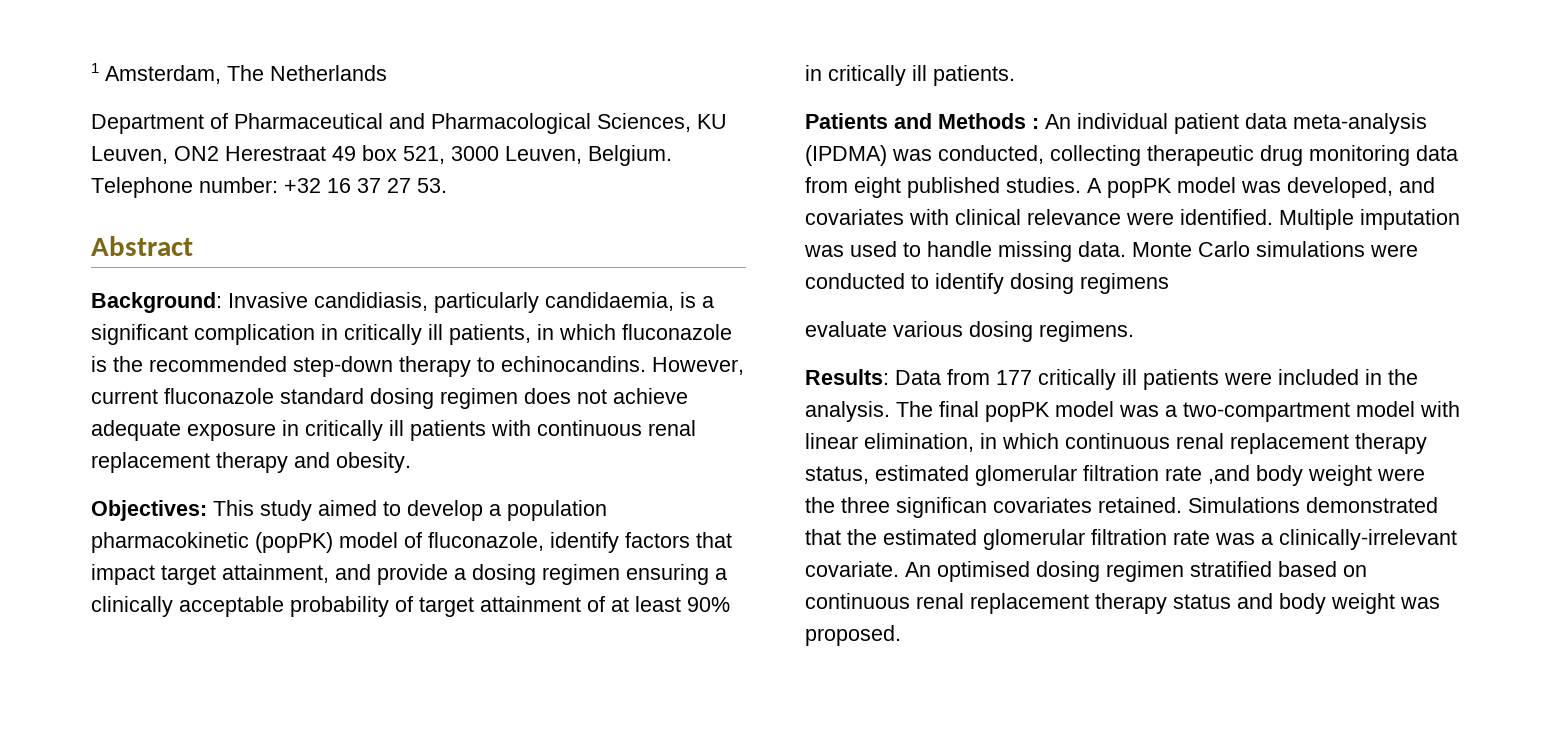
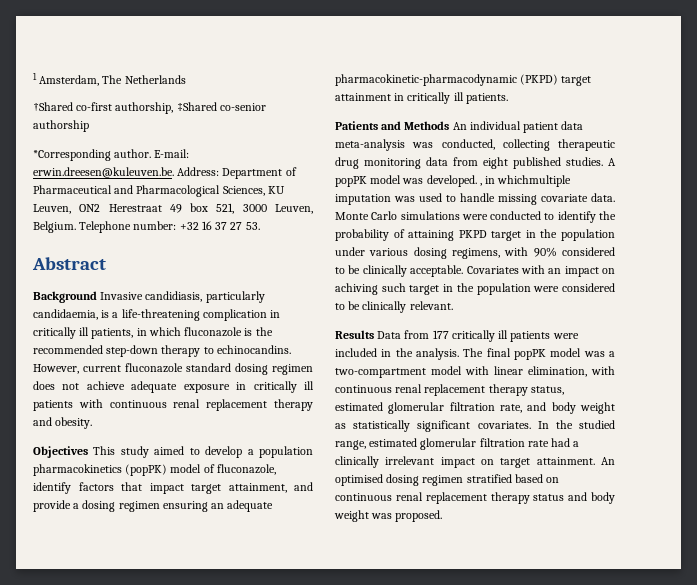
- Department of Pharmaceutical and Pharmacological Sciences, KU Leuven, ON2 Herestraat 49 box 521, 3000 Leuven, Belgium.
+ †Shared co-first authorship, ‡Shared co-senior authorship
+ *Corresponding author. E-mail: erwin.dreesen@kuleuven.be. Address: Department of Pharmaceutical and Pharmacological Sciences, KU Leuven, ON2 Herestraat 49 box 521, 3000 Leuven, Belgium.
- Background: Invasive candidiasis, particularly candidaemia, is a significant complication in critically ill patients, in which fluconazole is the recommended step-down therapy to echinocandins.
+ Background Invasive candidiasis, particularly candidaemia, is a life-threatening complication in critically ill patients, in which fluconazole is the recommended step-down therapy to echinocandins.
- Objectives: This study aimed to develop a population pharmacokinetic (popPK) model of fluconazole, identify factors that impact target attainment, and provide a dosing regimen ensuring a clinically acceptable probability of target attainment of at least 90% in critically ill patients.
+ Objectives This study aimed to develop a population pharmacokinetics (popPK) model of fluconazole, identify factors that impact target attainment, and provide a dosing regimen ensuring an adequate pharmacokinetic-pharmacodynamic (PKPD) target attainment in critically ill patients.
- Patients and Methods : An individual patient data meta-analysis (IPDMA) was conducted, collecting therapeutic drug monitoring data from eight published studies.
+ Patients and Methods An individual patient data meta-analysis was conducted, collecting therapeutic drug monitoring data from eight published studies.
- A popPK model was developed, and covariates with clinical relevance were identified. Multiple imputation was used to handle missing data.
+ A popPK model was developed. , in whichmultiple imputation was used to handle missing covariate data.
- Monte Carlo simulations were conducted to identify dosing regimens
- evaluate various dosing regimens.
- Results: Data from 177 critically ill patients were included in the analysis.
+ Monte Carlo simulations were conducted to identify the probability of attaining PKPD target in the population under various dosing regimens, with 90% considered to be clinically acceptable. Covariates with an impact on achiving such target in the population were considered to be clinically relevant.
+ Results Data from 177 critically ill patients were included in the analysis.
- The final popPK model was a two-compartment model with linear elimination, in which continuous renal replacement therapy status, estimated glomerular filtration rate ,and body weight were the three significan covariates retained. Simulations demonstrated that the estimated glomerular filtration rate was a clinically-irrelevant covariate.
+ The final popPK model was a two-compartment model with linear elimination, with continuous renal replacement therapy status, estimated glomerular filtration rate, and body weight as statistically significant covariates. In the studied range, estimated glomerular filtration rate had a clinically irrelevant impact on target attainment.

